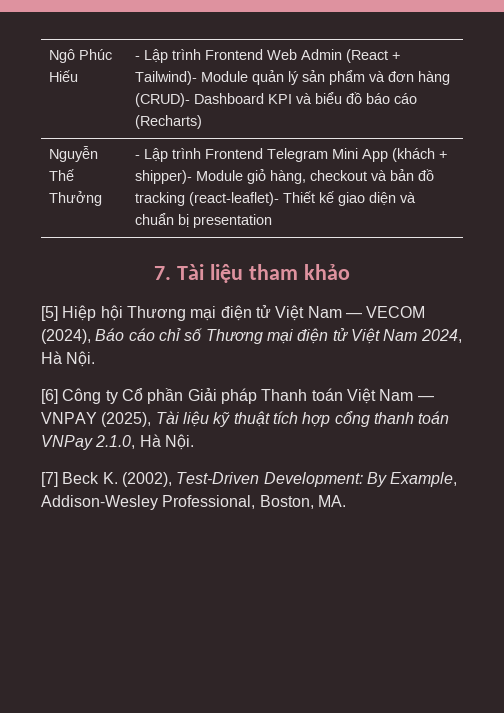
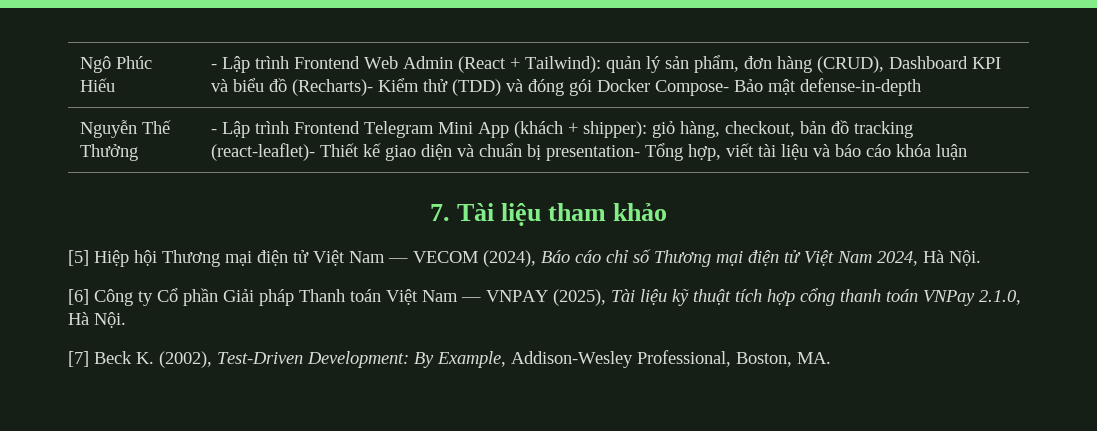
- Ngô Phúc Hiếu | - Lập trình Frontend Web Admin (React + Tailwind)- Module quản lý sản phẩm và đơn hàng (CRUD)- Dashboard KPI và biểu đồ báo cáo (Recharts)
+ Ngô Phúc Hiếu | - Lập trình Frontend Web Admin (React + Tailwind): quản lý sản phẩm, đơn hàng (CRUD), Dashboard KPI và biểu đồ (Recharts)- Kiểm thử (TDD) và đóng gói Docker Compose- Bảo mật defense-in-depth
- Nguyễn Thế Thưởng | - Lập trình Frontend Telegram Mini App (khách + shipper)- Module giỏ hàng, checkout và bản đồ tracking (react-leaflet)- Thiết kế giao diện và chuẩn bị presentation
+ Nguyễn Thế Thưởng | - Lập trình Frontend Telegram Mini App (khách + shipper): giỏ hàng, checkout, bản đồ tracking (react-leaflet)- Thiết kế giao diện và chuẩn bị presentation- Tổng hợp, viết tài liệu và báo cáo khóa luận

